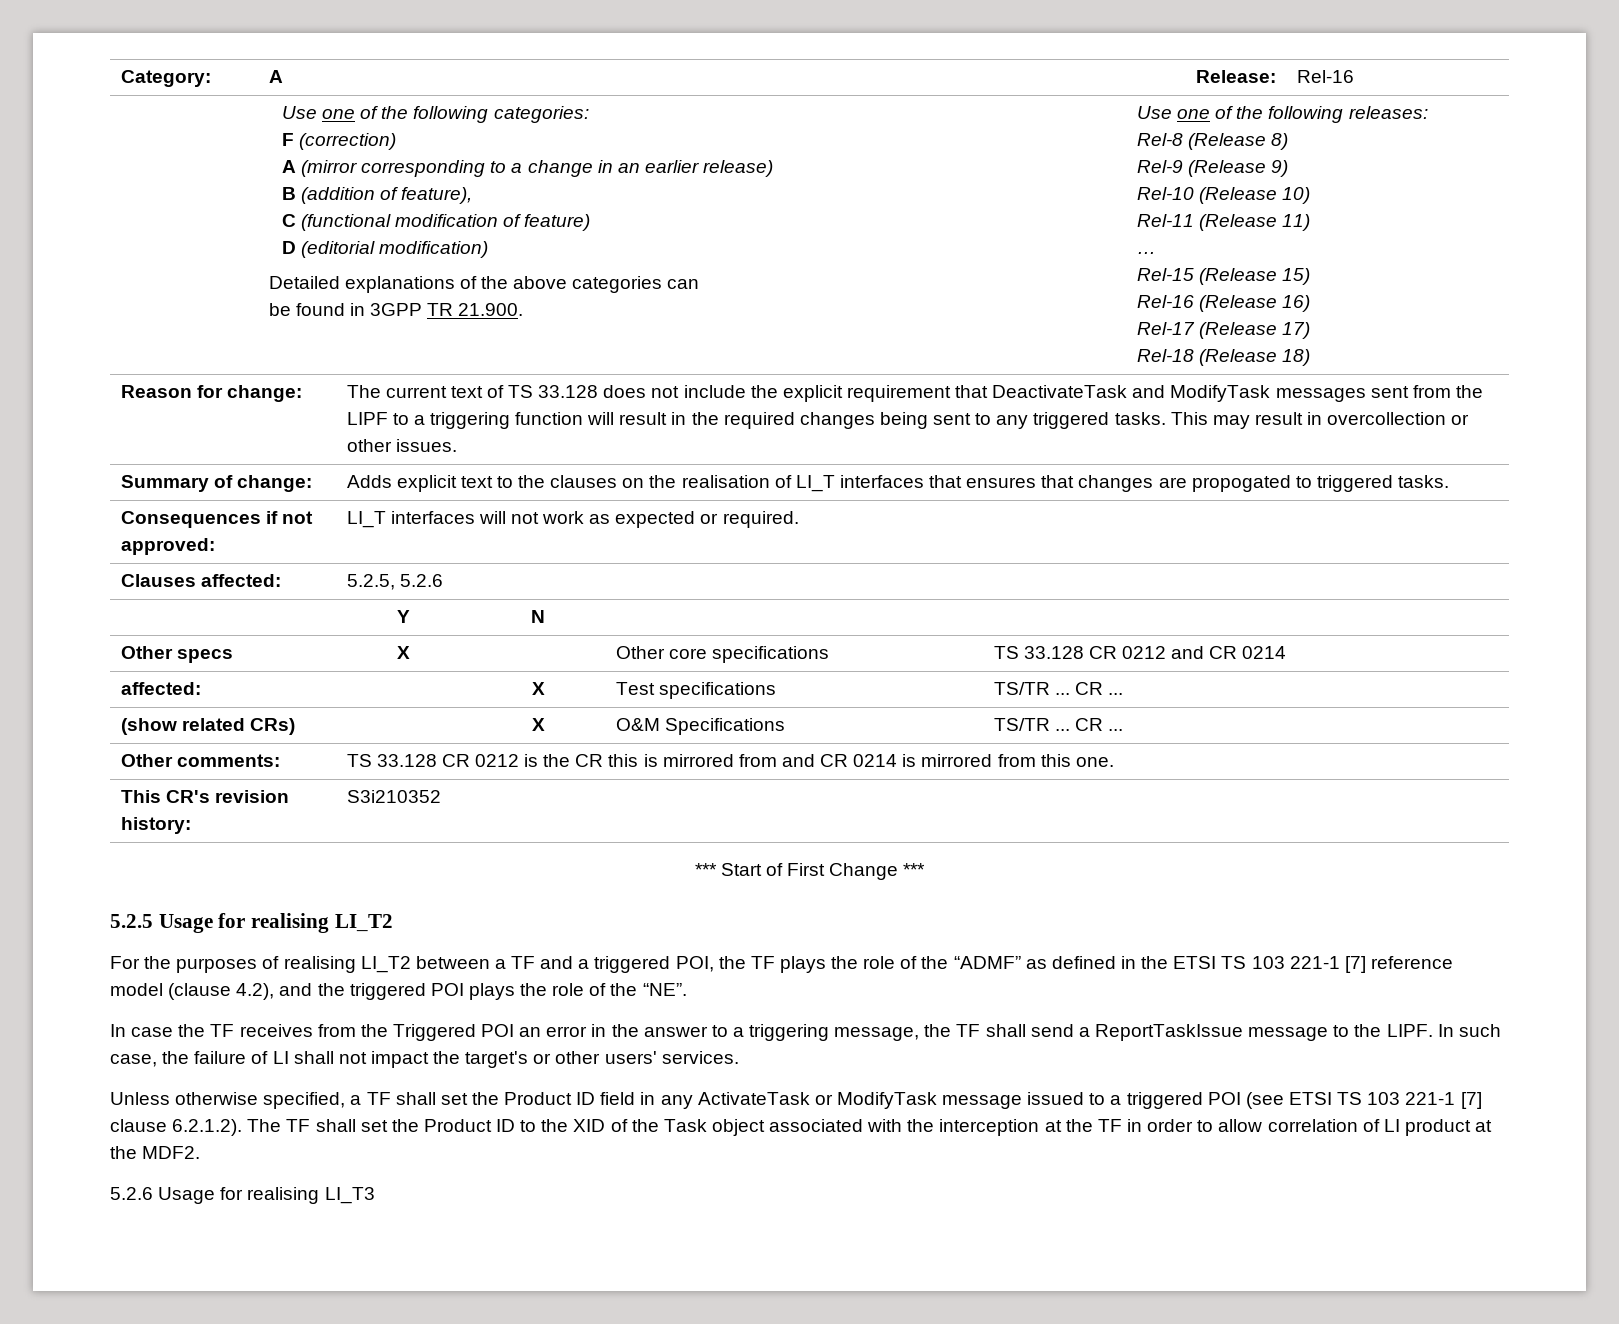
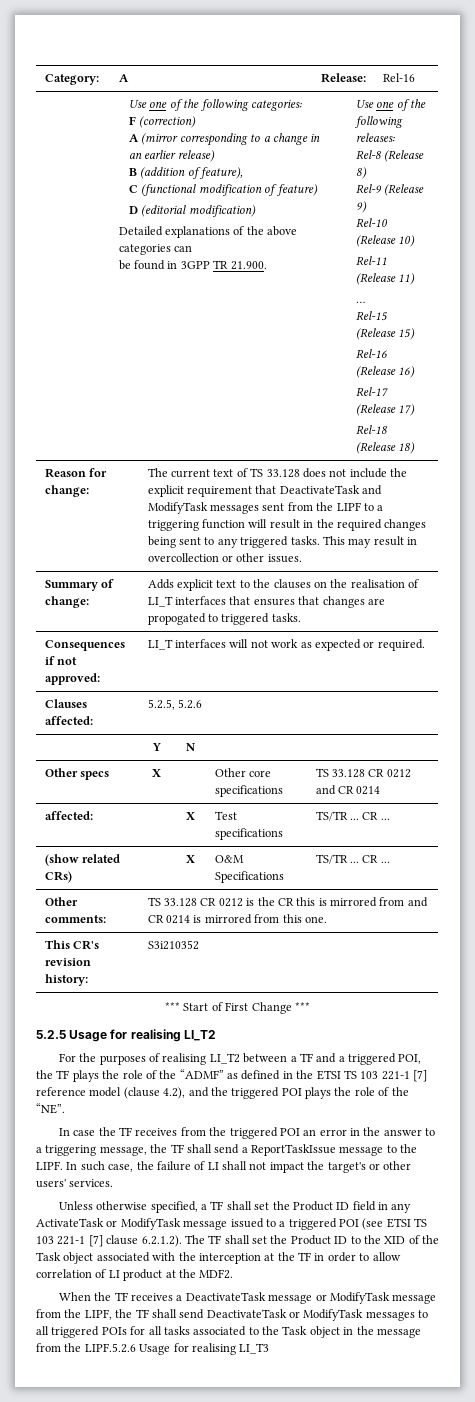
- In case the TF receives from the Triggered POI an error in the answer to a triggering message, the TF shall send a ReportTaskIssue message to the LIPF.
+ In case the TF receives from the triggered POI an error in the answer to a triggering message, the TF shall send a ReportTaskIssue message to the LIPF.
- 5.2.6 Usage for realising LI_T3
+ When the TF receives a DeactivateTask message or ModifyTask message from the LIPF, the TF shall send DeactivateTask or ModifyTask messages to all triggered POIs for all tasks associated to the Task object in the message from the LIPF.5.2.6 Usage for realising LI_T3

